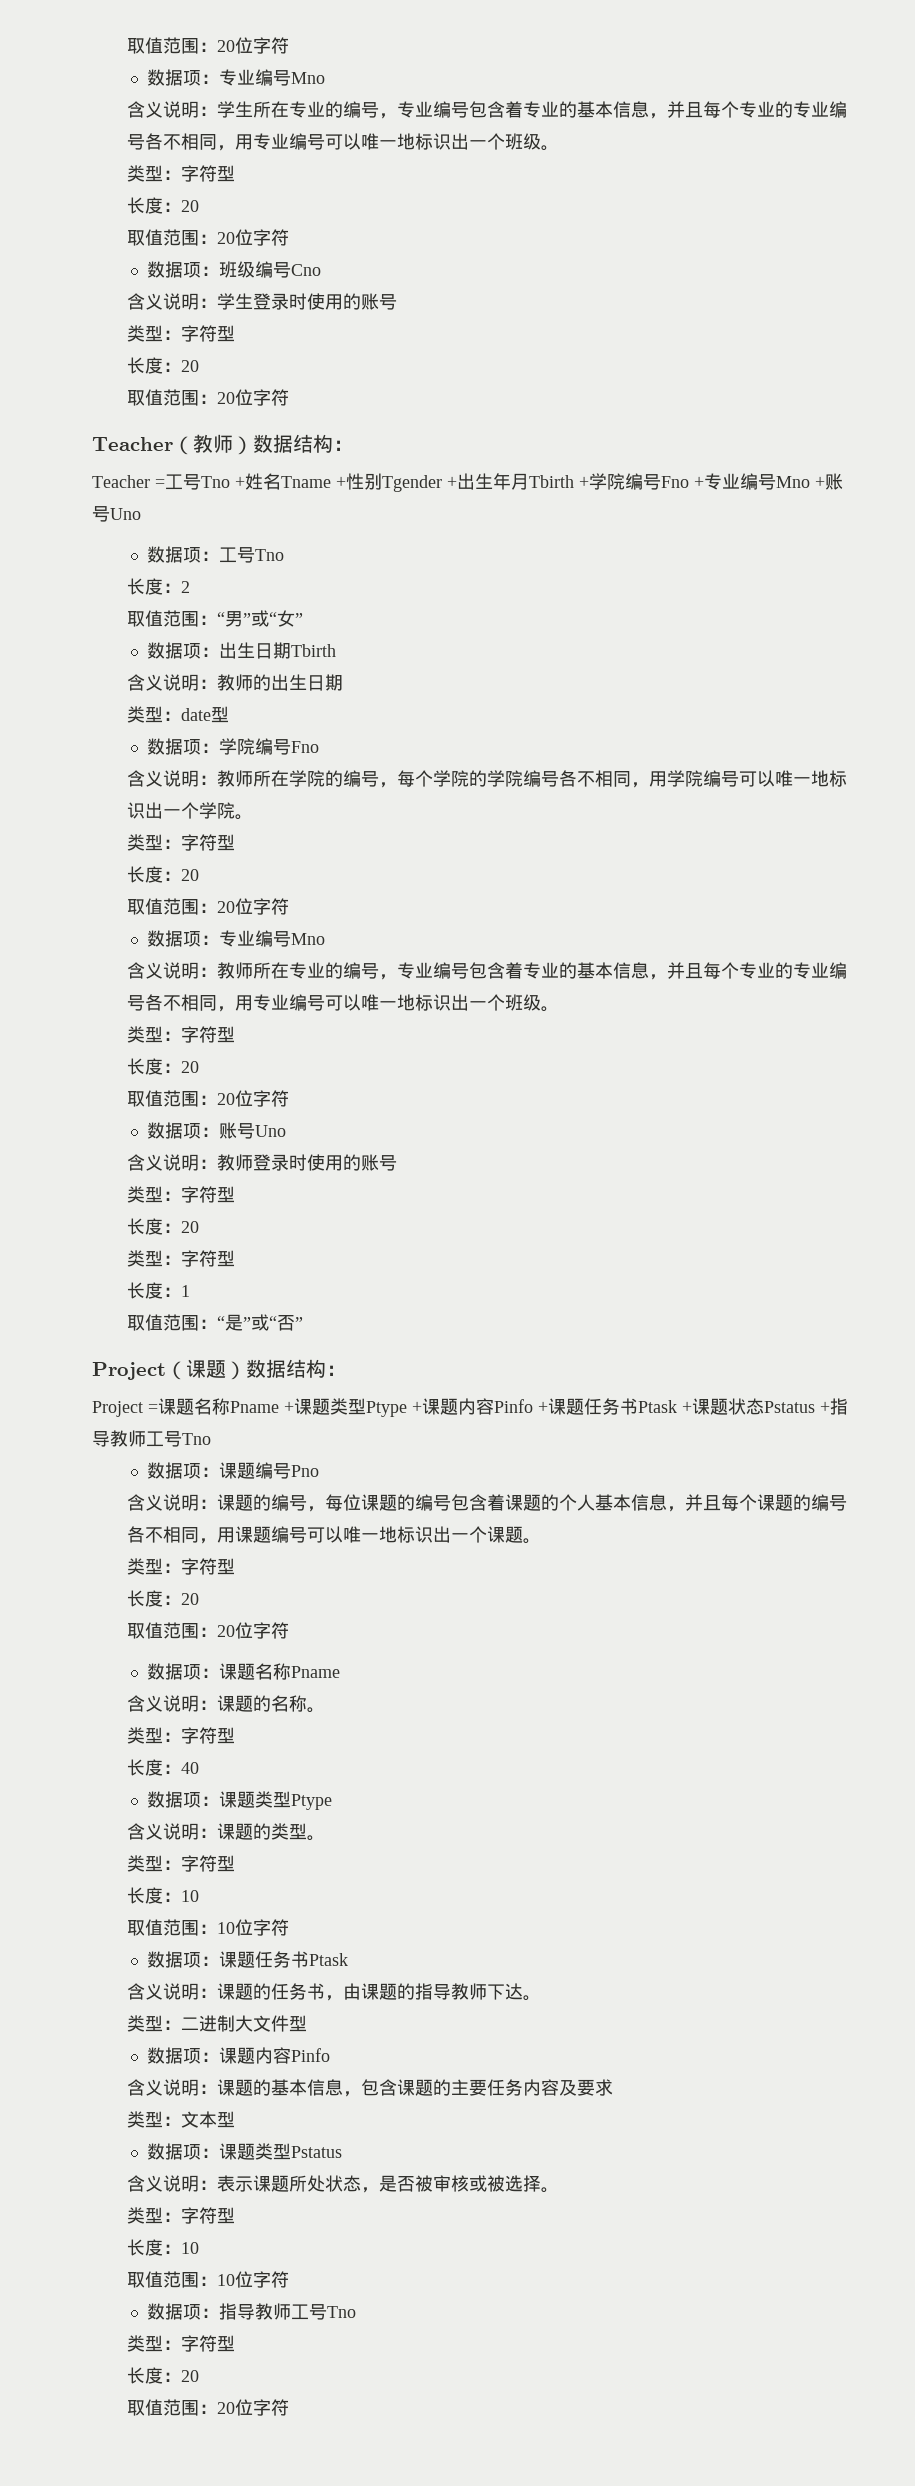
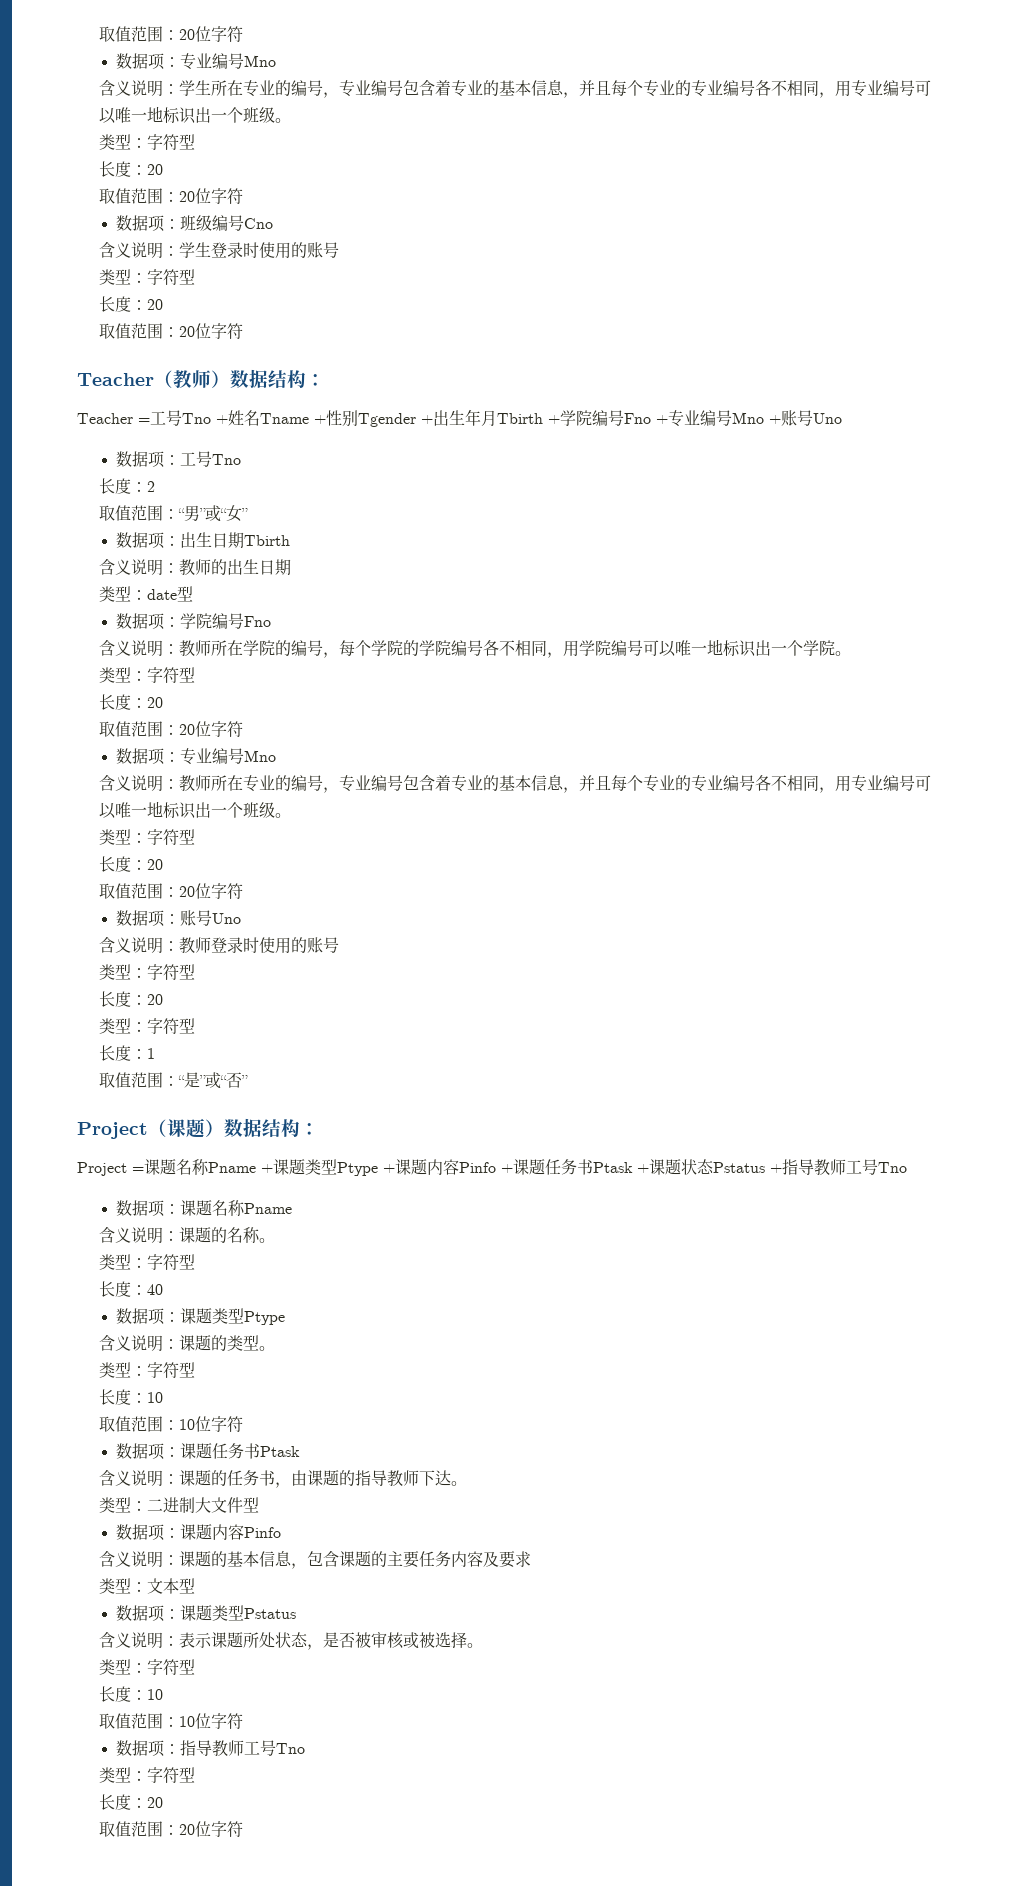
- 数据项：课题编号Pno
- 含义说明：课题的编号，每位课题的编号包含着课题的个人基本信息，并且每个课题的编号各不相同，用课题编号可以唯一地标识出一个课题。
- 类型：字符型
- 长度：20
- 取值范围：20位字符

